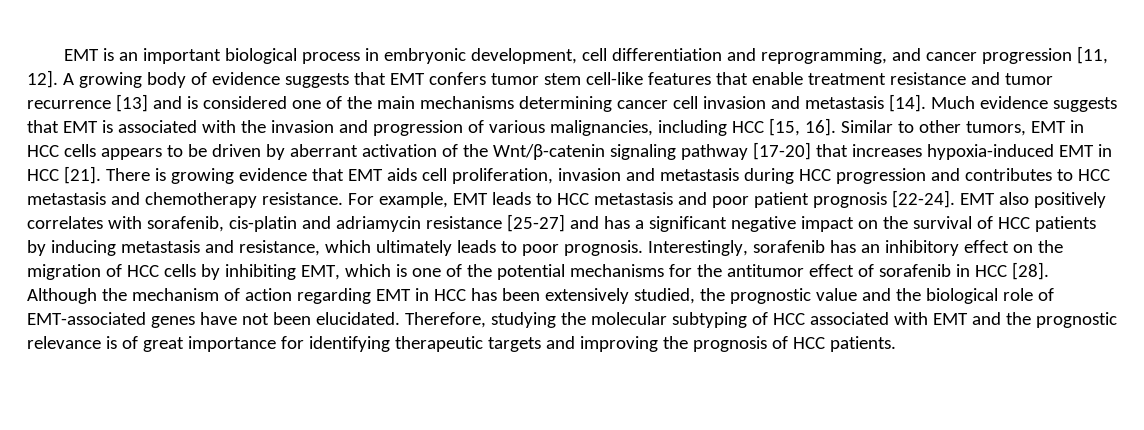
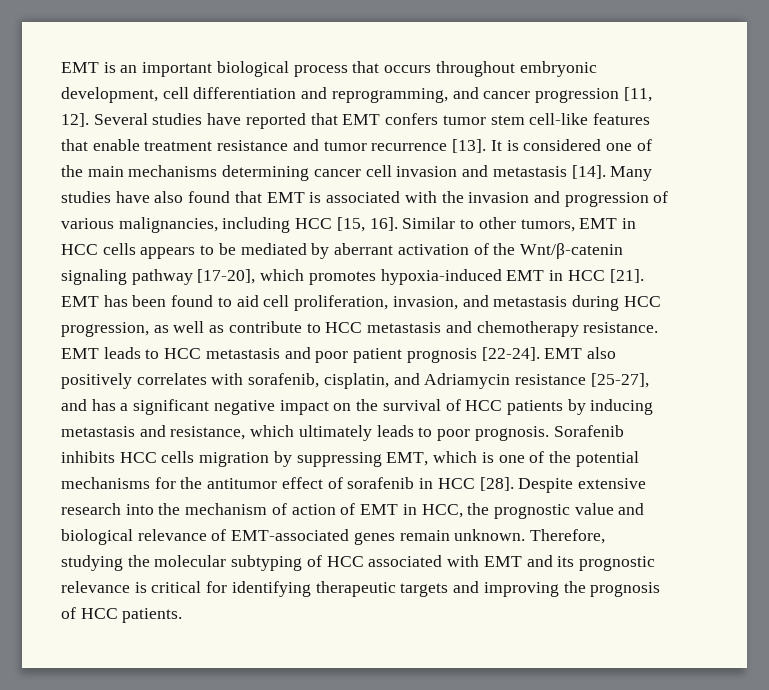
- EMT is an important biological process in embryonic development, cell differentiation and reprogramming, and cancer progression [11, 12].
+ EMT is an important biological process that occurs throughout embryonic development, cell differentiation and reprogramming, and cancer progression [11, 12].
- A growing body of evidence suggests that EMT confers tumor stem cell-like features that enable treatment resistance and tumor recurrence [13] and is considered one of the main mechanisms determining cancer cell invasion and metastasis [14].
+ Several studies have reported that EMT confers tumor stem cell-like features that enable treatment resistance and tumor recurrence [13]. It is considered one of the main mechanisms determining cancer cell invasion and metastasis [14].
- Much evidence suggests that EMT is associated with the invasion and progression of various malignancies, including HCC [15, 16].
+ Many studies have also found that EMT is associated with the invasion and progression of various malignancies, including HCC [15, 16].
- Similar to other tumors, EMT in HCC cells appears to be driven by aberrant activation of the Wnt/β-catenin signaling pathway [17-20] that increases hypoxia-induced EMT in HCC [21].
+ Similar to other tumors, EMT in HCC cells appears to be mediated by aberrant activation of the Wnt/β-catenin signaling pathway [17-20], which promotes hypoxia-induced EMT in HCC [21].
- There is growing evidence that EMT aids cell proliferation, invasion and metastasis during HCC progression and contributes to HCC metastasis and chemotherapy resistance.
+ EMT has been found to aid cell proliferation, invasion, and metastasis during HCC progression, as well as contribute to HCC metastasis and chemotherapy resistance.
- For example, EMT leads to HCC metastasis and poor patient prognosis [22-24].
+ EMT leads to HCC metastasis and poor patient prognosis [22-24].
- EMT also positively correlates with sorafenib, cis-platin and adriamycin resistance [25-27] and has a significant negative impact on the survival of HCC patients by inducing metastasis and resistance, which ultimately leads to poor prognosis.
+ EMT also positively correlates with sorafenib, cisplatin, and Adriamycin resistance [25-27], and has a significant negative impact on the survival of HCC patients by inducing metastasis and resistance, which ultimately leads to poor prognosis.
- Interestingly, sorafenib has an inhibitory effect on the migration of HCC cells by inhibiting EMT, which is one of the potential mechanisms for the antitumor effect of sorafenib in HCC [28].
+ Sorafenib inhibits HCC cells migration by suppressing EMT, which is one of the potential mechanisms for the antitumor effect of sorafenib in HCC [28].
- Although the mechanism of action regarding EMT in HCC has been extensively studied, the prognostic value and the biological role of EMT-associated genes have not been elucidated.
+ Despite extensive research into the mechanism of action of EMT in HCC, the prognostic value and biological relevance of EMT-associated genes remain unknown.
- Therefore, studying the molecular subtyping of HCC associated with EMT and the prognostic relevance is of great importance for identifying therapeutic targets and improving the prognosis of HCC patients.
+ Therefore, studying the molecular subtyping of HCC associated with EMT and its prognostic relevance is critical for identifying therapeutic targets and improving the prognosis of HCC patients.

